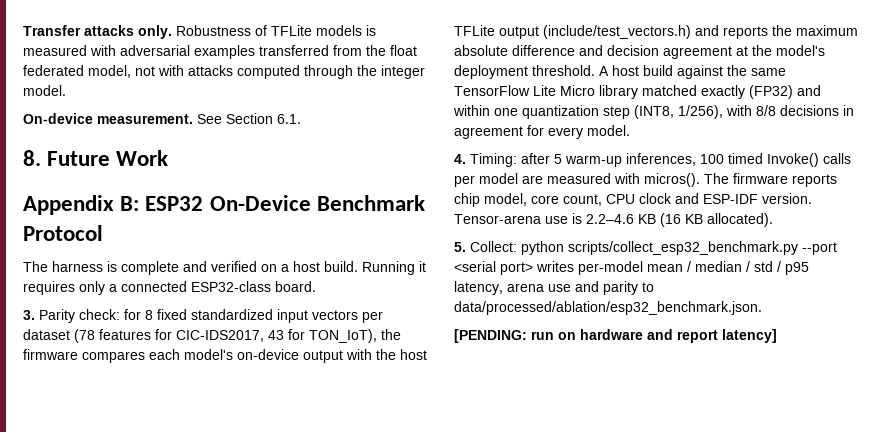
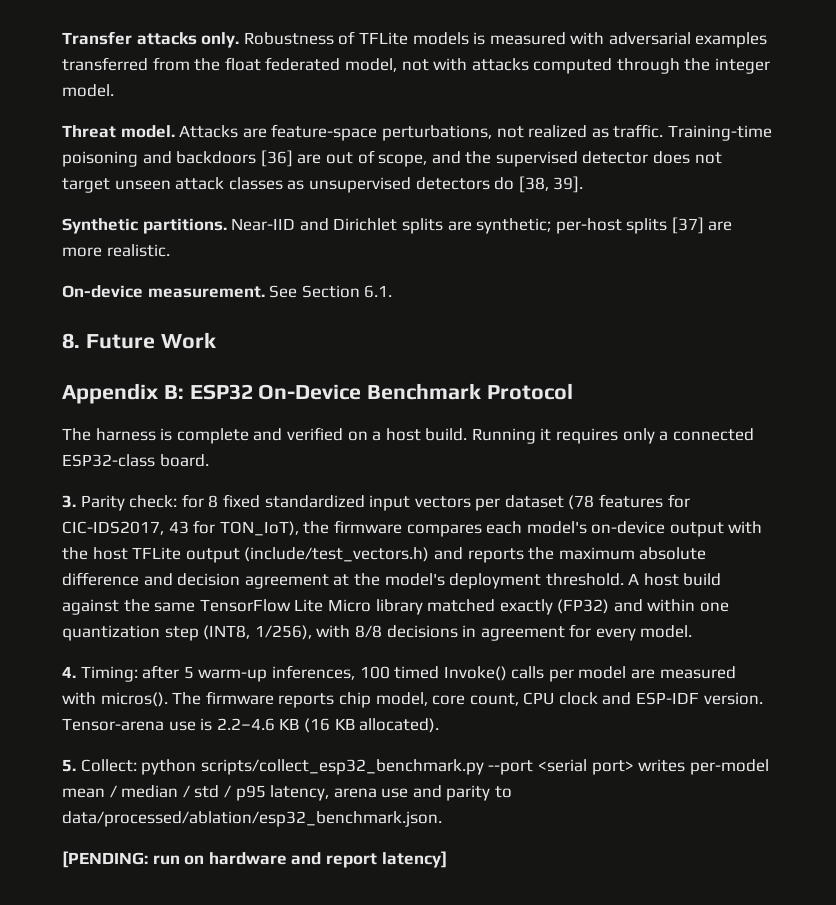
+ Threat model. Attacks are feature-space perturbations, not realized as traffic. Training-time poisoning and backdoors [36] are out of scope, and the supervised detector does not target unseen attack classes as unsupervised detectors do [38, 39].
+ Synthetic partitions. Near-IID and Dirichlet splits are synthetic; per-host splits [37] are more realistic.

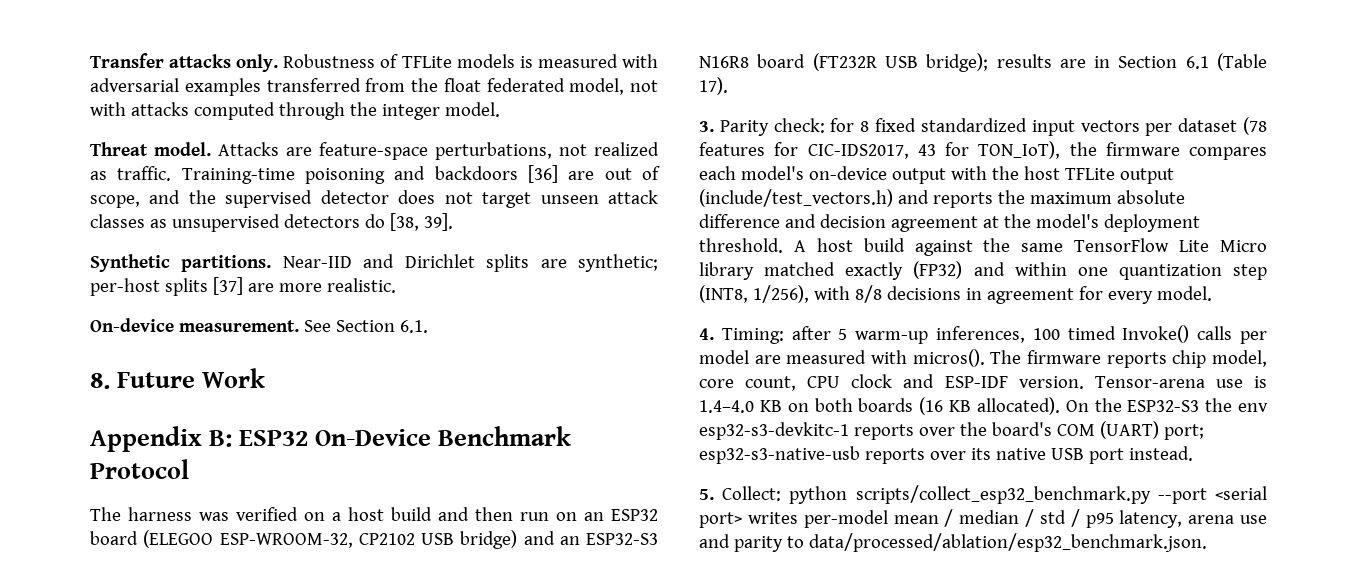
- The harness is complete and verified on a host build. Running it requires only a connected ESP32-class board.
+ The harness was verified on a host build and then run on an ESP32 board (ELEGOO ESP-WROOM-32, CP2102 USB bridge) and an ESP32-S3 N16R8 board (FT232R USB bridge); results are in Section 6.1 (Table 17).
- Tensor-arena use is 2.2–4.6 KB (16 KB allocated).
+ Tensor-arena use is 1.4–4.0 KB on both boards (16 KB allocated). On the ESP32-S3 the env esp32-s3-devkitc-1 reports over the board's COM (UART) port; esp32-s3-native-usb reports over its native USB port instead.
- [PENDING: run on hardware and report latency]

